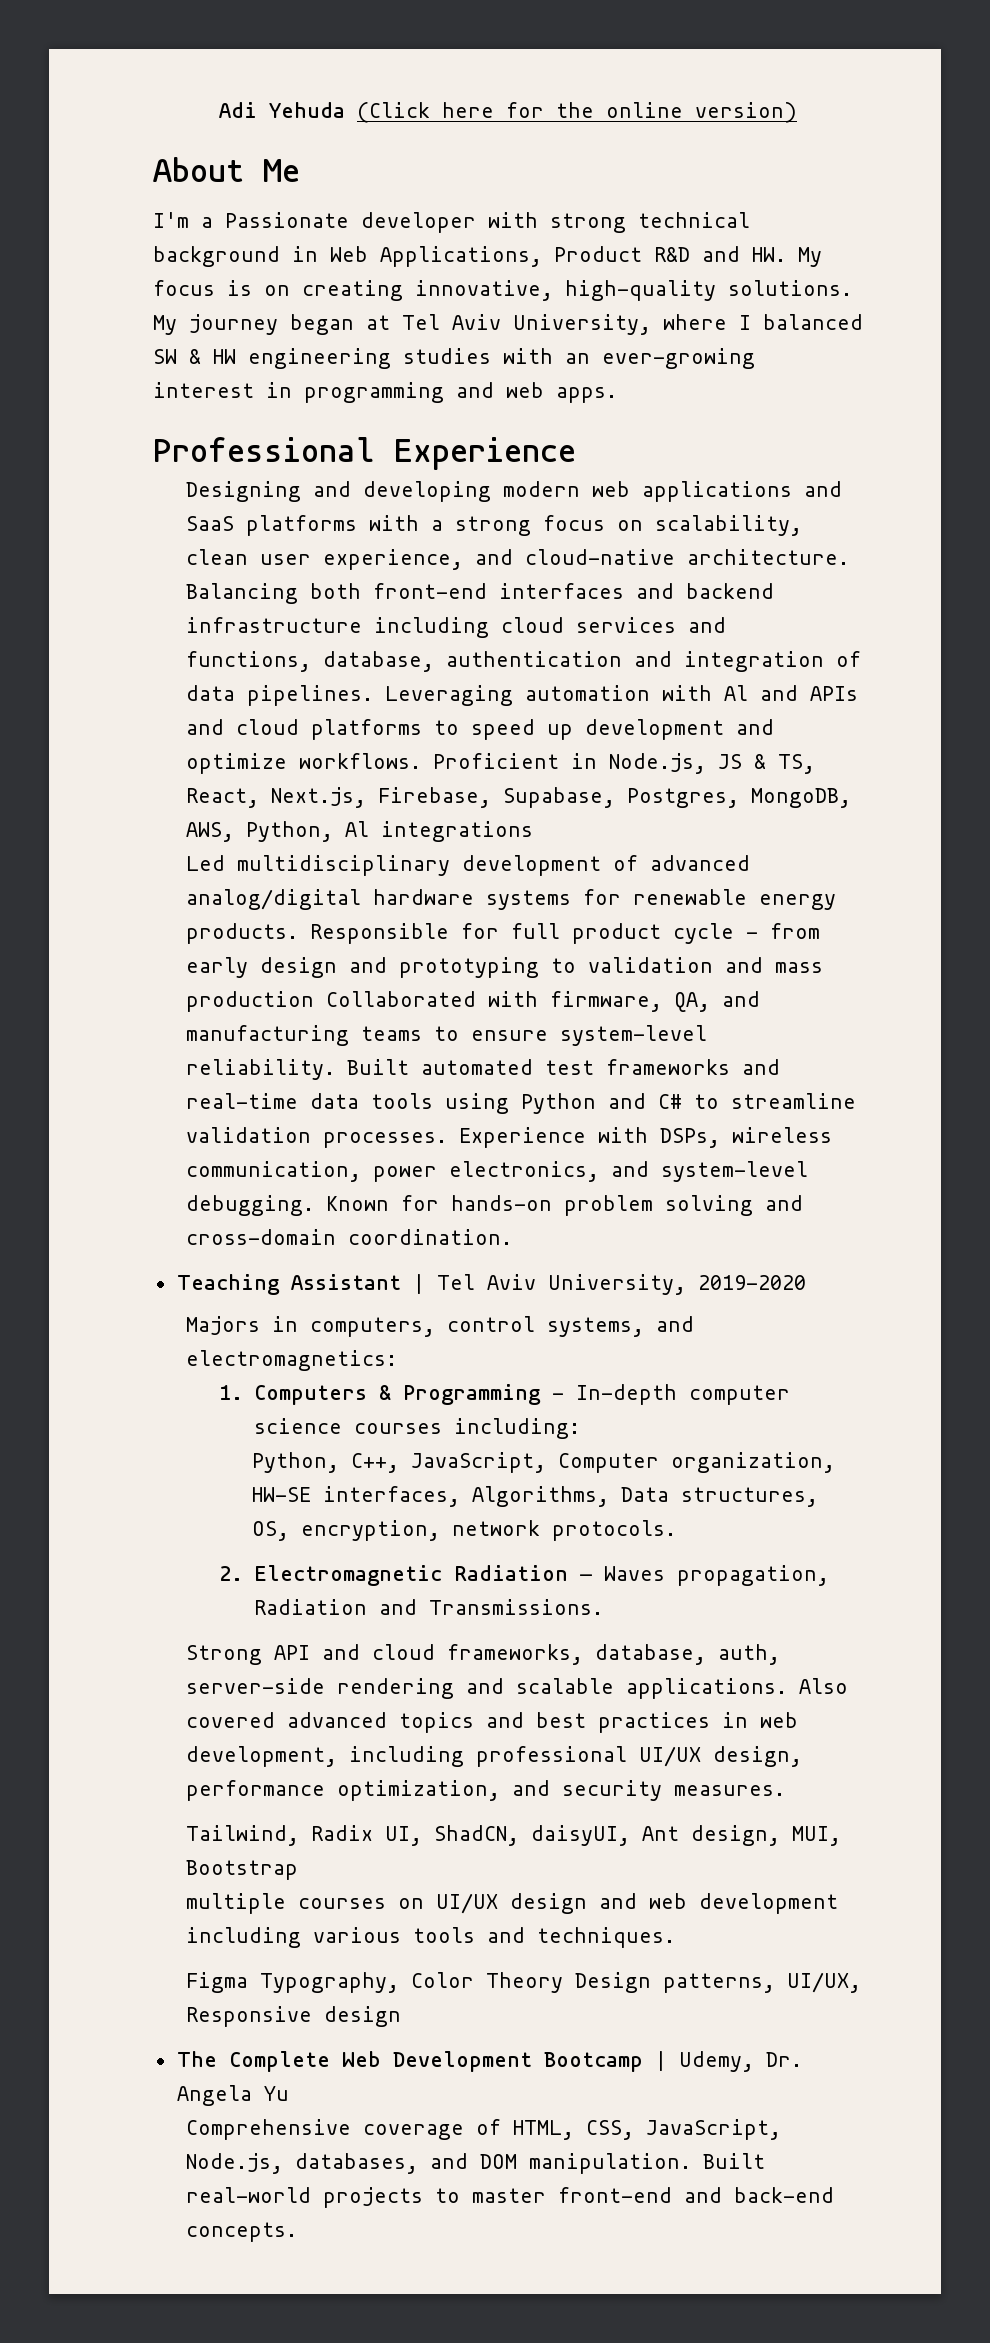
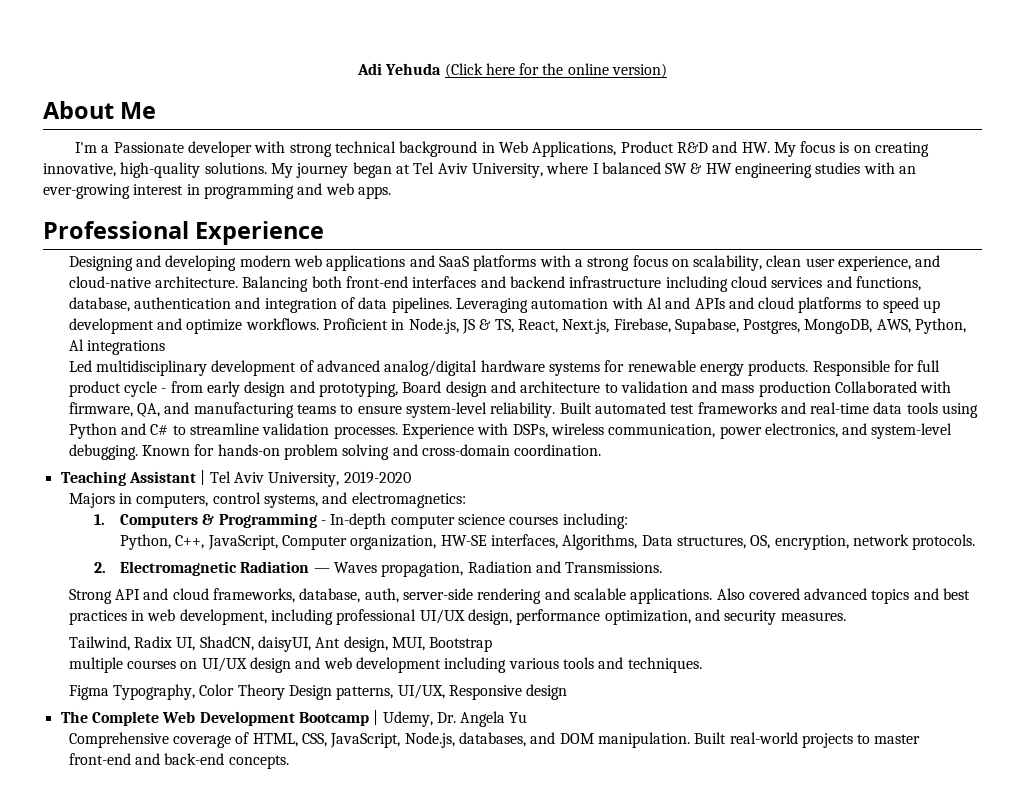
- Responsible for full product cycle - from early design and prototyping to validation and mass production Collaborated with firmware, QA, and manufacturing teams to ensure system-level reliability.
+ Responsible for full product cycle - from early design and prototyping, Board design and architecture to validation and mass production Collaborated with firmware, QA, and manufacturing teams to ensure system-level reliability.

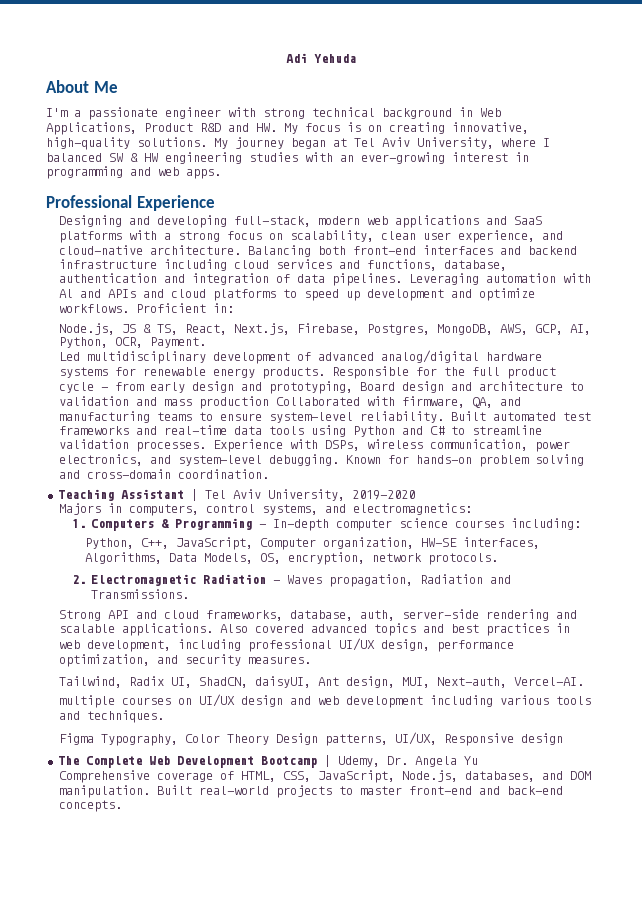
- Adi Yehuda (Click here for the online version)
+ Adi Yehuda
- I'm a Passionate developer with strong technical background in Web Applications, Product R&D and HW. My focus is on creating innovative, high-quality solutions.
+ I'm a passionate engineer with strong technical background in Web Applications, Product R&D and HW. My focus is on creating innovative, high-quality solutions.
- Designing and developing modern web applications and SaaS platforms with a strong focus on scalability, clean user experience, and cloud-native architecture.
+ Designing and developing full-stack, modern web applications and SaaS platforms with a strong focus on scalability, clean user experience, and cloud-native architecture.
- Proficient in Node.js, JS & TS, React, Next.js, Firebase, Supabase, Postgres, MongoDB, AWS, Python, Al integrations
+ Proficient in:
+ Node.js, JS & TS, React, Next.js, Firebase, Postgres, MongoDB, AWS, GCP, AI, Python, OCR, Payment.
- Responsible for full product cycle - from early design and prototyping, Board design and architecture to validation and mass production Collaborated with firmware, QA, and manufacturing teams to ensure system-level reliability.
+ Responsible for the full product cycle - from early design and prototyping, Board design and architecture to validation and mass production Collaborated with firmware, QA, and manufacturing teams to ensure system-level reliability.
- Python, C++, JavaScript, Computer organization, HW-SE interfaces, Algorithms, Data structures, OS, encryption, network protocols.
+ Python, C++, JavaScript, Computer organization, HW-SE interfaces, Algorithms, Data Models, OS, encryption, network protocols.
- Tailwind, Radix UI, ShadCN, daisyUI, Ant design, MUI, Bootstrap
+ Tailwind, Radix UI, ShadCN, daisyUI, Ant design, MUI, Next-auth, Vercel-AI.

